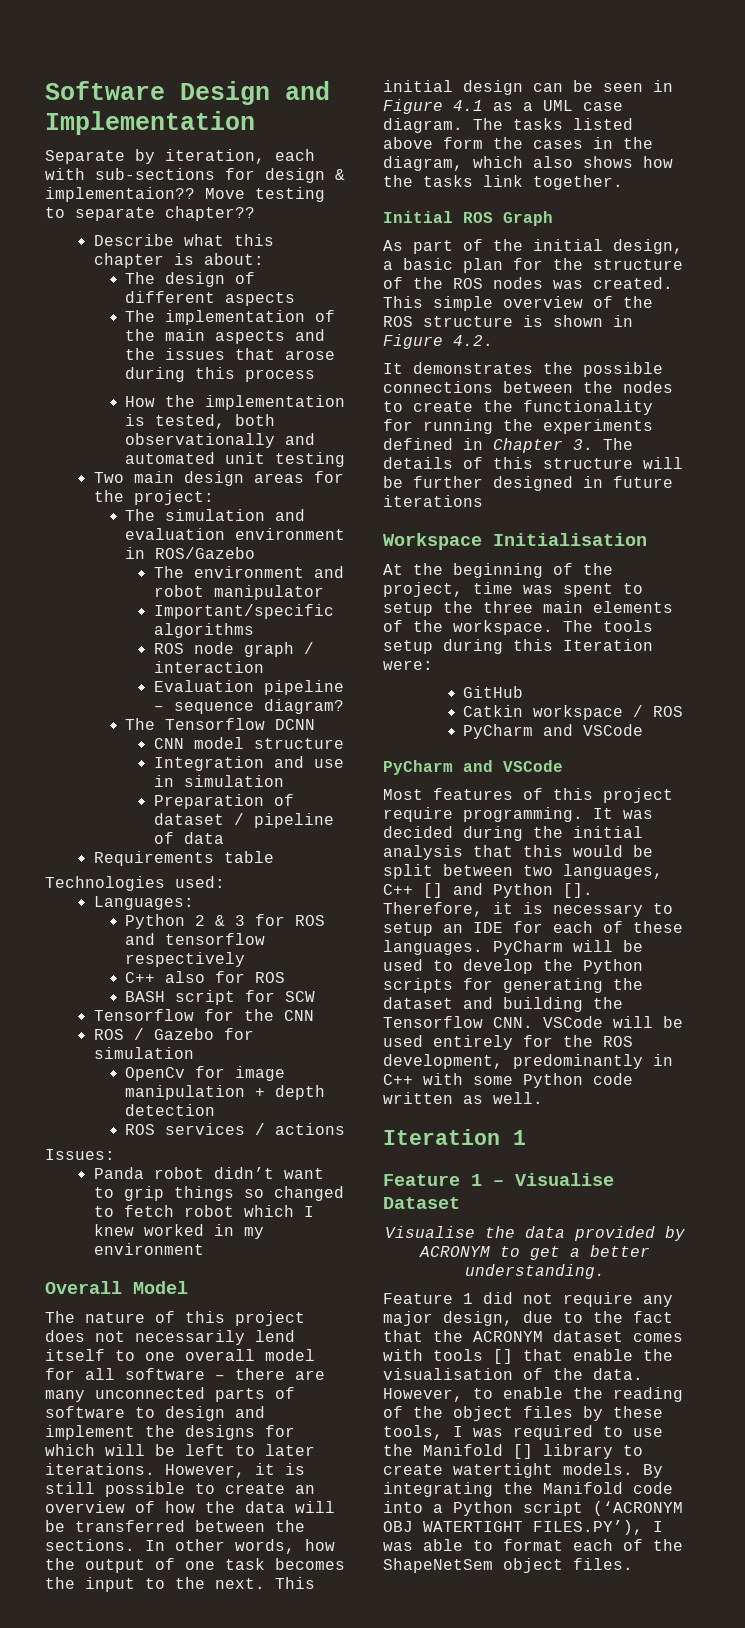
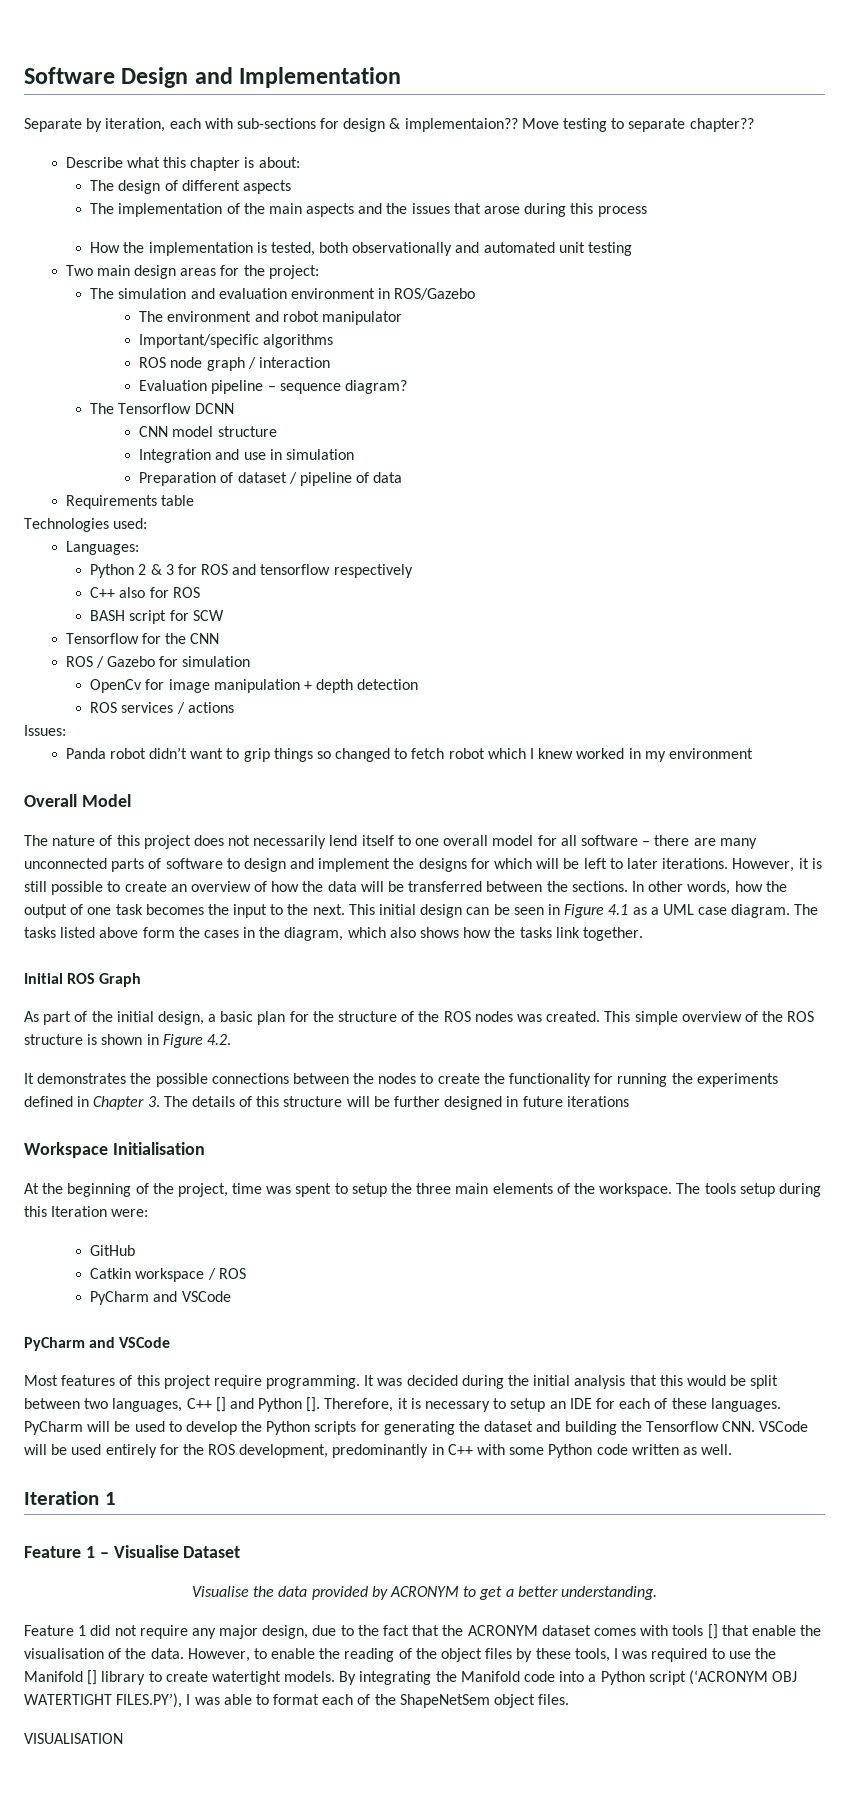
+ VISUALISATION

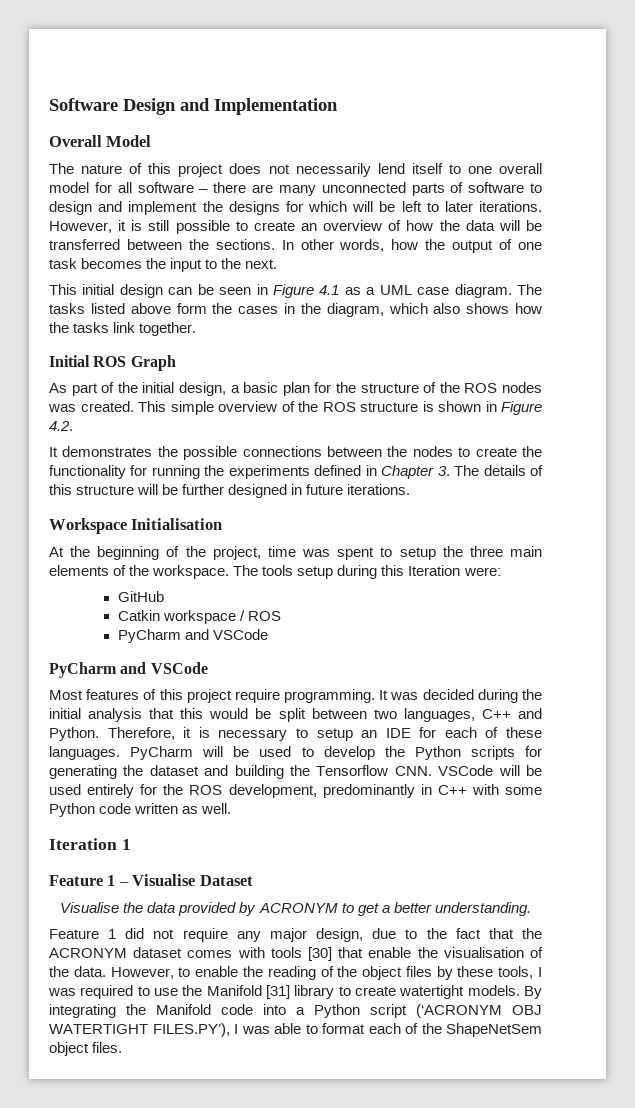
- Separate by iteration, each with sub-sections for design & implementaion?? Move testing to separate chapter??
- Describe what this chapter is about:
- The design of different aspects
- The implementation of the main aspects and the issues that arose during this process
- How the implementation is tested, both observationally and automated unit testing
- Two main design areas for the project:
- The simulation and evaluation environment in ROS/Gazebo
- The environment and robot manipulator
- Important/specific algorithms
- ROS node graph / interaction
- Evaluation pipeline – sequence diagram?
- The Tensorflow DCNN
- CNN model structure
- Integration and use in simulation
- Preparation of dataset / pipeline of data
- Requirements table
- Technologies used:
- Languages:
- Python 2 & 3 for ROS and tensorflow respectively
- C++ also for ROS
- BASH script for SCW
- Tensorflow for the CNN
- ROS / Gazebo for simulation
- OpenCv for image manipulation + depth detection
- ROS services / actions
- Issues:
- Panda robot didn’t want to grip things so changed to fetch robot which I knew worked in my environment
- In other words, how the output of one task becomes the input to the next. This initial design can be seen in Figure 4.1 as a UML case diagram.
+ In other words, how the output of one task becomes the input to the next.
+ This initial design can be seen in Figure 4.1 as a UML case diagram.
- It demonstrates the possible connections between the nodes to create the functionality for running the experiments defined in Chapter 3. The details of this structure will be further designed in future iterations
+ It demonstrates the possible connections between the nodes to create the functionality for running the experiments defined in Chapter 3. The details of this structure will be further designed in future iterations.
- It was decided during the initial analysis that this would be split between two languages, C++ [] and Python [].
+ It was decided during the initial analysis that this would be split between two languages, C++ and Python.
- Feature 1 did not require any major design, due to the fact that the ACRONYM dataset comes with tools [] that enable the visualisation of the data.
+ Feature 1 did not require any major design, due to the fact that the ACRONYM dataset comes with tools [30] that enable the visualisation of the data.
- However, to enable the reading of the object files by these tools, I was required to use the Manifold [] library to create watertight models.
+ However, to enable the reading of the object files by these tools, I was required to use the Manifold [31] library to create watertight models.
- VISUALISATION

